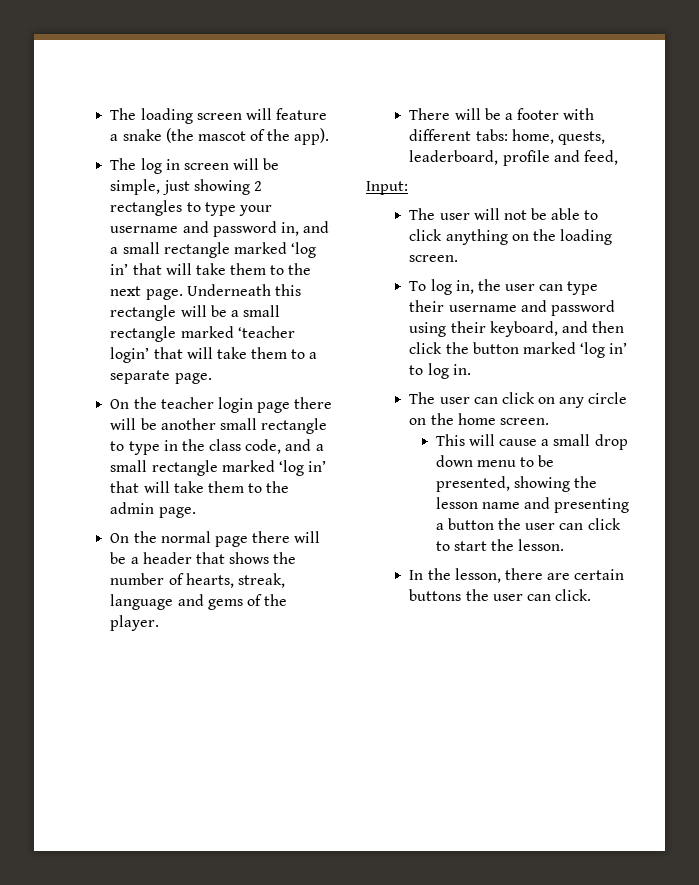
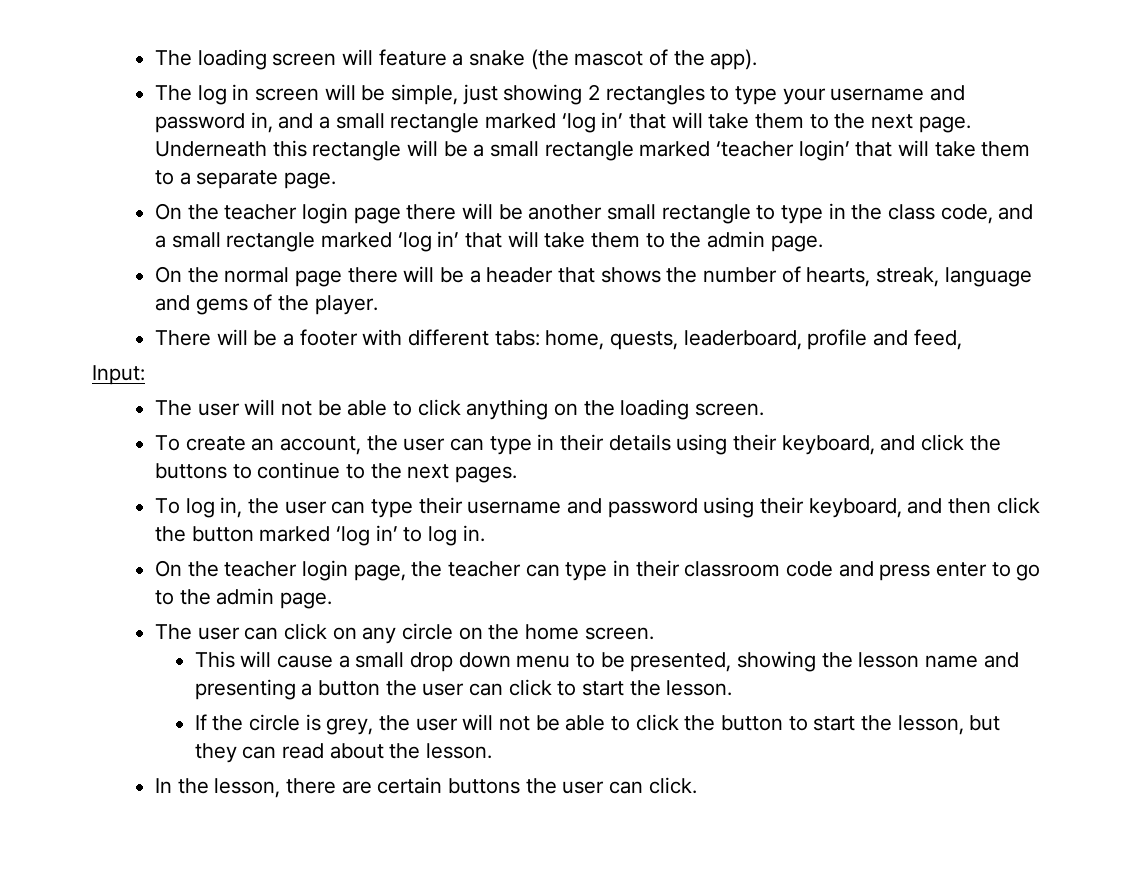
+ To create an account, the user can type in their details using their keyboard, and click the buttons to continue to the next pages.
+ On the teacher login page, the teacher can type in their classroom code and press enter to go to the admin page.
+ If the circle is grey, the user will not be able to click the button to start the lesson, but they can read about the lesson.

